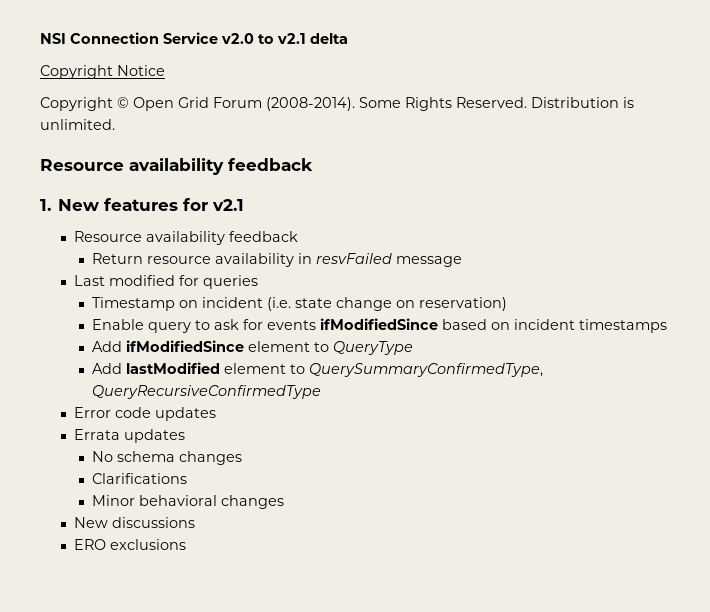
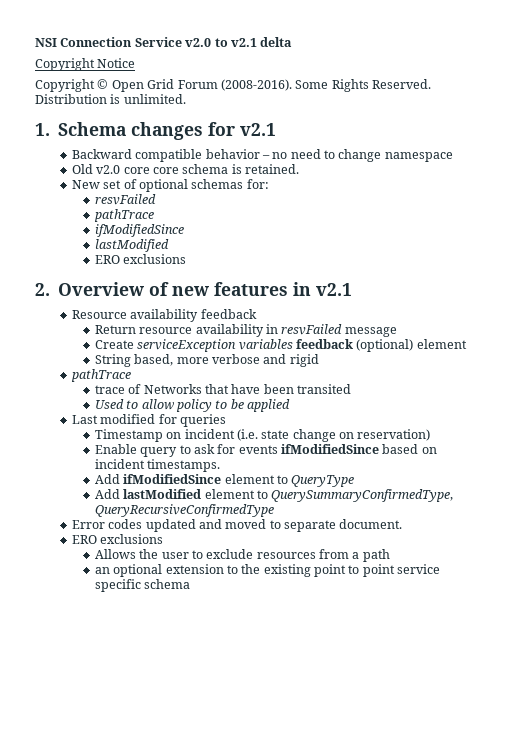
- Copyright © Open Grid Forum (2008-2014).
+ Copyright © Open Grid Forum (2008-2016).
  Distribution is unlimited.
- Resource availability feedback
- 1. New features for v2.1
+ 1. Schema changes for v2.1
+ Backward compatible behavior – no need to change namespace
+ Old v2.0 core core schema is retained.
+ New set of optional schemas for:
+ resvFailed
+ pathTrace
+ ifModifiedSince
+ lastModified
+ ERO exclusions
+ 2. Overview of new features in v2.1
+ Create serviceException variables feedback (optional) element
+ String based, more verbose and rigid
+ pathTrace
+ trace of Networks that have been transited
+ Used to allow policy to be applied
- Enable query to ask for events ifModifiedSince based on incident timestamps
+ Enable query to ask for events ifModifiedSince based on incident timestamps.
- Error code updates
- Errata updates
- No schema changes
- Clarifications
- Minor behavioral changes
- New discussions
+ Error codes updated and moved to separate document.
  ERO exclusions
+ Allows the user to exclude resources from a path
+ an optional extension to the existing point to point service specific schema

